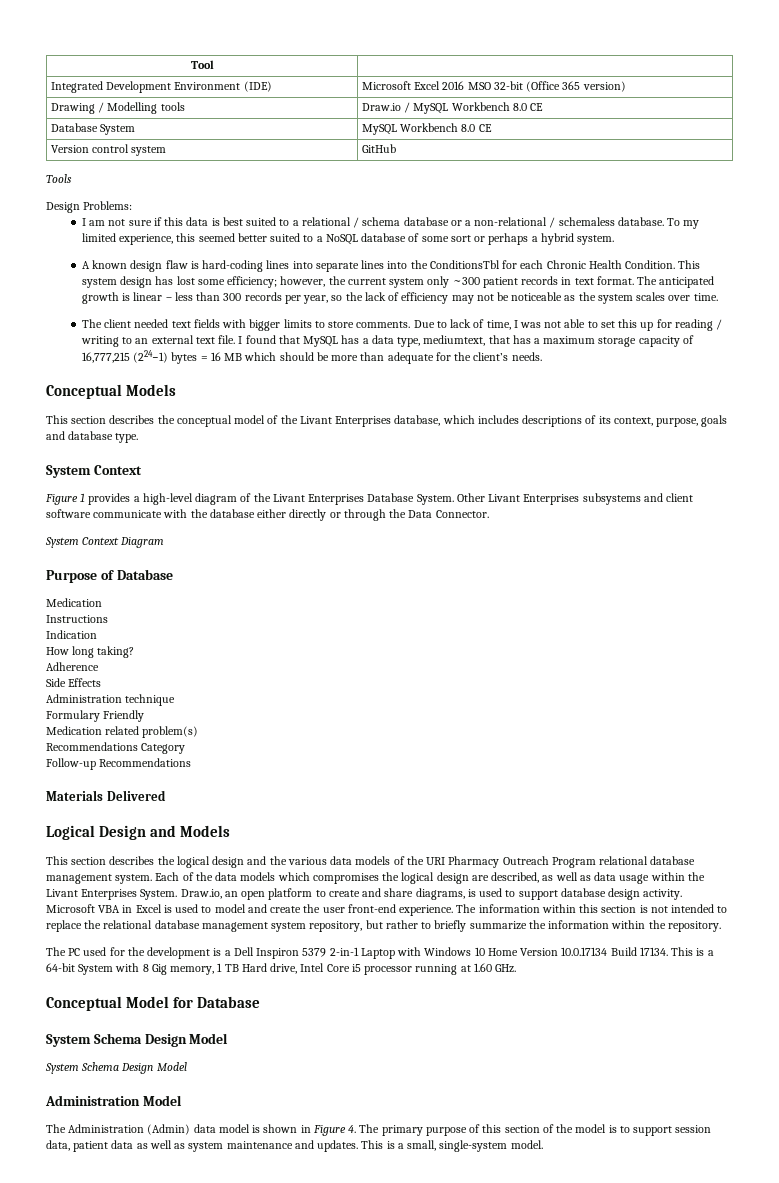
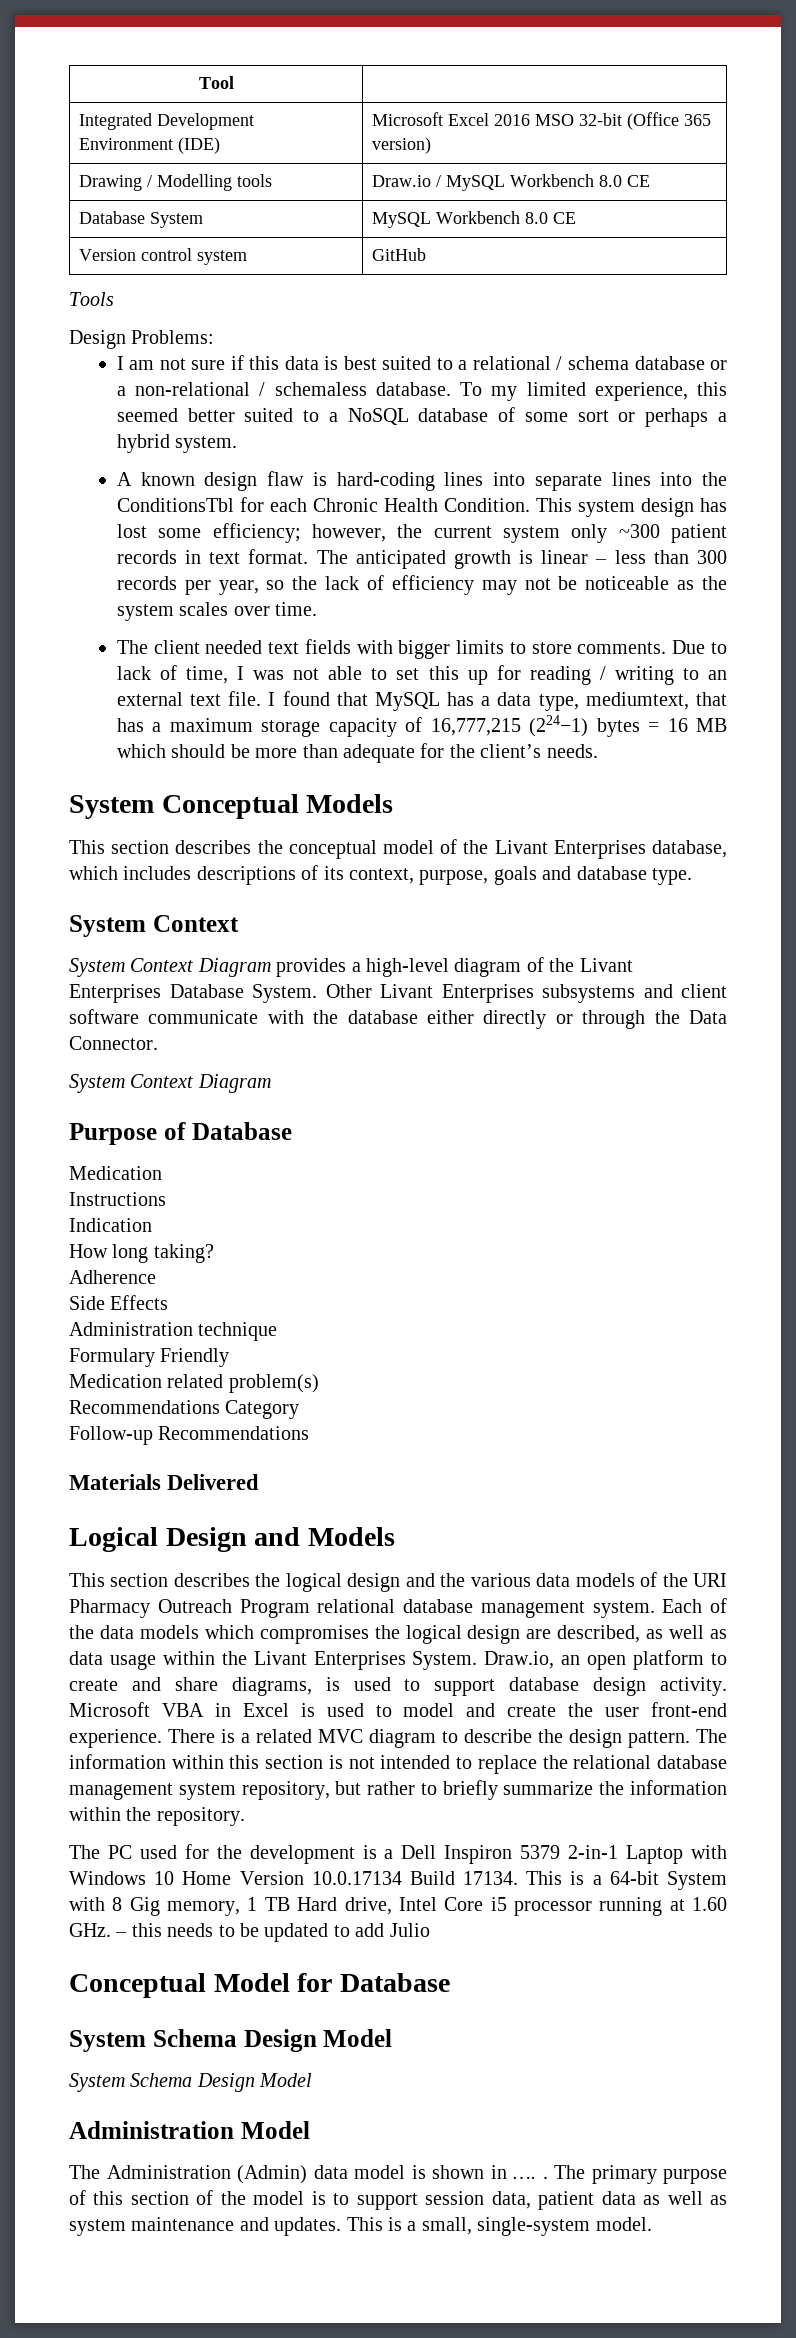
- Conceptual Models
+ System Conceptual Models
- Figure 1 provides a high-level diagram of the Livant Enterprises Database System.
+ System Context Diagram provides a high-level diagram of the Livant Enterprises Database System.
+ There is a related MVC diagram to describe the design pattern.
- This is a 64-bit System with 8 Gig memory, 1 TB Hard drive, Intel Core i5 processor running at 1.60 GHz.
+ This is a 64-bit System with 8 Gig memory, 1 TB Hard drive, Intel Core i5 processor running at 1.60 GHz. – this needs to be updated to add Julio
- The Administration (Admin) data model is shown in Figure 4. The primary purpose of this section of the model is to support session data, patient data as well as system maintenance and updates.
+ The Administration (Admin) data model is shown in …. . The primary purpose of this section of the model is to support session data, patient data as well as system maintenance and updates.

